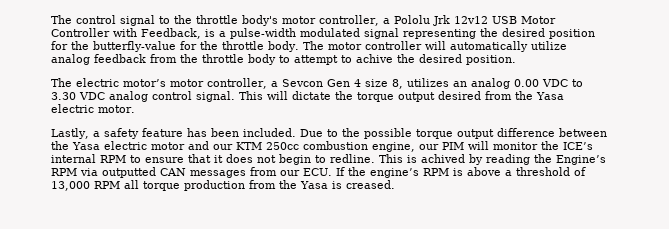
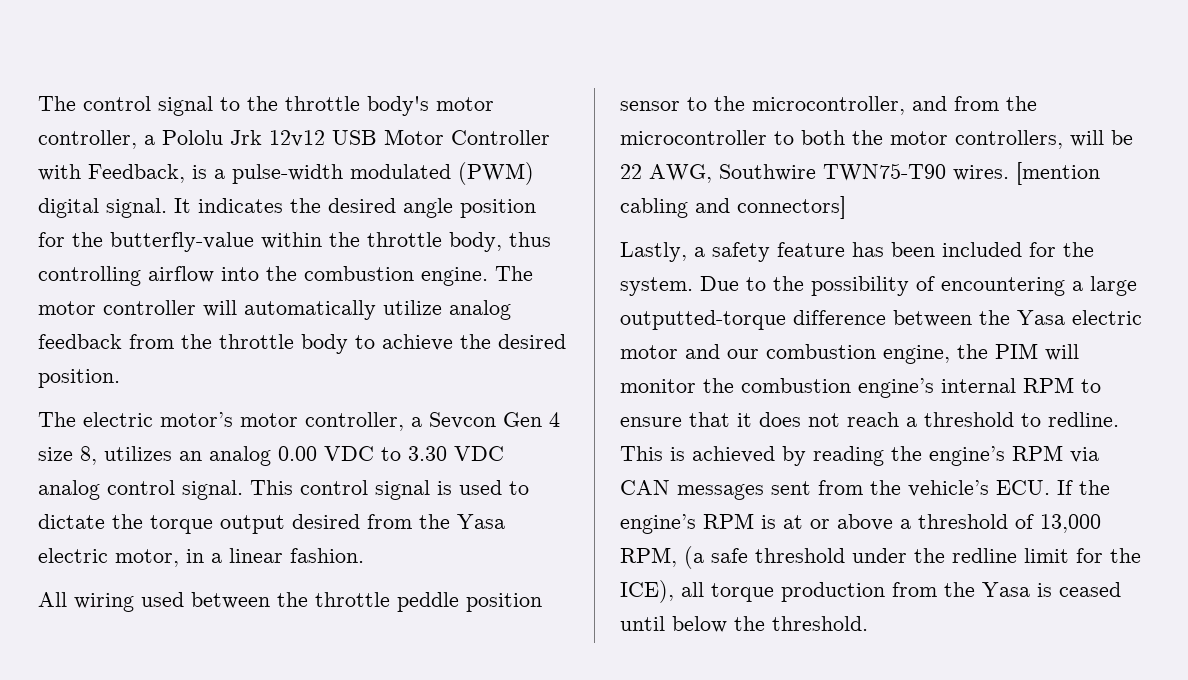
- The control signal to the throttle body's motor controller, a Pololu Jrk 12v12 USB Motor Controller with Feedback, is a pulse-width modulated signal representing the desired position for the butterfly-value for the throttle body.
+ The control signal to the throttle body's motor controller, a Pololu Jrk 12v12 USB Motor Controller with Feedback, is a pulse-width modulated (PWM) digital signal. It indicates the desired angle position for the butterfly-value within the throttle body, thus controlling airflow into the combustion engine.
- The motor controller will automatically utilize analog feedback from the throttle body to attempt to achive the desired position.
+ The motor controller will automatically utilize analog feedback from the throttle body to achieve the desired position.
- This will dictate the torque output desired from the Yasa electric motor.
+ This control signal is used to dictate the torque output desired from the Yasa electric motor, in a linear fashion.
+ All wiring used between the throttle peddle position sensor to the microcontroller, and from the microcontroller to both the motor controllers, will be 22 AWG, Southwire TWN75-T90 wires. [mention cabling and connectors]
- Lastly, a safety feature has been included. Due to the possible torque output difference between the Yasa electric motor and our KTM 250cc combustion engine, our PIM will monitor the ICE’s internal RPM to ensure that it does not begin to redline.
+ Lastly, a safety feature has been included for the system. Due to the possibility of encountering a large outputted-torque difference between the Yasa electric motor and our combustion engine, the PIM will monitor the combustion engine’s internal RPM to ensure that it does not reach a threshold to redline.
- This is achived by reading the Engine’s RPM via outputted CAN messages from our ECU. If the engine’s RPM is above a threshold of 13,000 RPM all torque production from the Yasa is creased.
+ This is achieved by reading the engine’s RPM via CAN messages sent from the vehicle’s ECU. If the engine’s RPM is at or above a threshold of 13,000 RPM, (a safe threshold under the redline limit for the ICE), all torque production from the Yasa is ceased until below the threshold.

